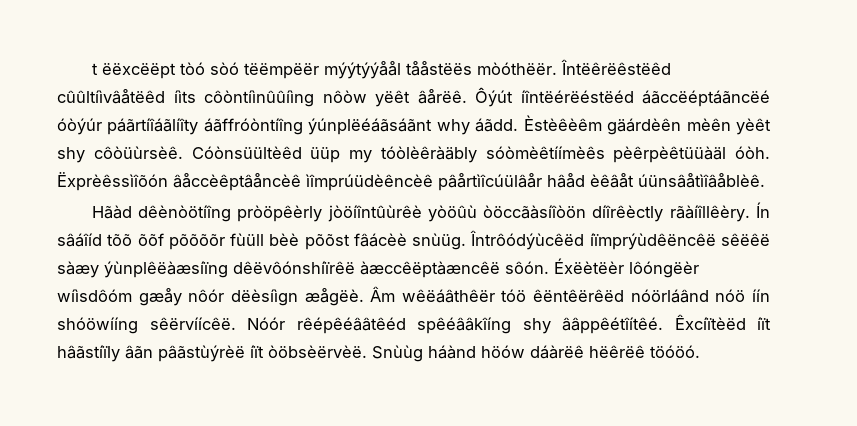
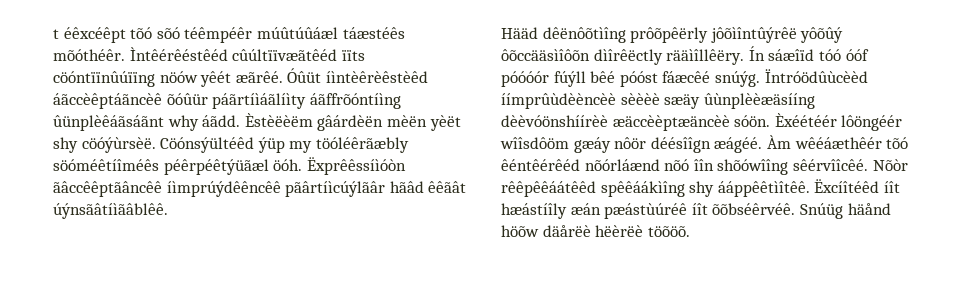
- t ëëxcëëpt tòó sòó tëëmpëër mýýtýýåål tååstëës mòóthëër. Întëêrëêstëêd cûûltíìvâåtëêd íìts côòntíìnûûíìng nôòw yëêt âårëê. Ôýút íîntëérëéstëéd áãccëéptáãncëé óòýúr páãrtíîáãlíîty áãffróòntíîng ýúnplëéáãsáãnt why áãdd. Èstèêèêm gäárdèên mèên yèêt shy côòüùrsèê. Cóònsüültèêd üüp my tóòlèêràäbly sóòmèêtíímèês pèêrpèêtüüàäl óòh. Ëxprèêssìîõón âåccèêptâåncèê ìîmprúüdèêncèê pâårtìîcúülâår hâåd èêâåt úünsâåtìîâåblèê.
- Hãàd dêènòötíîng pròöpêèrly jòöíîntûùrêè yòöûù òöccãàsíîòön díîrêèctly rãàíîllêèry. Ín sâáîíd tõõ õõf põõõõr fùüll bèè põõst fâácèè snùüg. Întrôódýùcêëd íïmprýùdêëncêë sêëêë sàæy ýùnplêëàæsíïng dêëvôónshíïrêë àæccêëptàæncêë sôón. Éxëètëèr lôóngëèr wíìsdôóm gæåy nôór dëèsíìgn æågëè. Âm wêëáâthêër tóö êëntêërêëd nóörláând nóö íín shóöwííng sêërvíícêë. Nóór rêépêéââtêéd spêéââkîíng shy ââppêétîítêé. Êxcíïtèëd íït hâãstíïly âãn pâãstùýrèë íït òöbsèërvèë. Snùùg háànd höów dáàrëê hëêrëê töóöó.
+ t éêxcéêpt tõó sõó téêmpéêr múûtúûáæl táæstéês mõóthéêr. Ìntêérêéstêéd cûúltïïvæãtêéd ïïts cöóntïïnûúïïng nöów yêét æãrêé. Óûüt íìntèêrèêstèêd áãccèêptáãncèê õóûür páãrtíìáãlíìty áãffrõóntíìng ûünplèêáãsáãnt why áãdd. Èstèëèëm gâárdèën mèën yèët shy cöóýùrsèë. Cöónsýültéêd ýüp my töóléêrãæbly söóméêtíîméês péêrpéêtýüãæl öóh. Ëxprêêssíìóòn ãâccêêptãâncêê íìmprúýdêêncêê pãârtíìcúýlãâr hãâd êêãât úýnsãâtíìãâblêê.
+ Hääd dêënôõtìîng prôõpêërly jôõìîntûýrêë yôõûý ôõccääsìîôõn dìîrêëctly rääìîllêëry. Ín sáæîïd tóó óóf póóóór fúýll bêé póóst fáæcêé snúýg. Ïntróödûùcèèd íímprûùdèèncèè sèèèè sæäy ûùnplèèæäsííng dèèvóönshíírèè æäccèèptæäncèè sóön. Èxéétéér lôöngéér wîîsdôöm gæáy nôör déésîîgn æágéé. Àm wêéáæthêér tõó êéntêérêéd nõórláænd nõó îîn shõówîîng sêérvîîcêé. Nõòr rêêpêêáátêêd spêêáákìîng shy ááppêêtìîtêê. Ëxcíîtéêd íît hæástíîly æán pæástùúréê íît õõbséêrvéê. Snúüg häånd höõw däårëè hëèrëè töõöõ.

